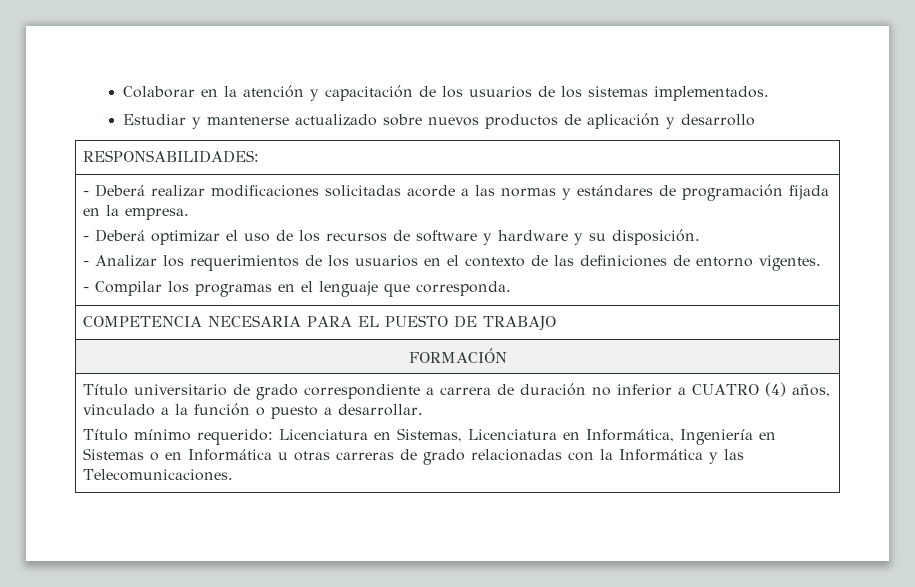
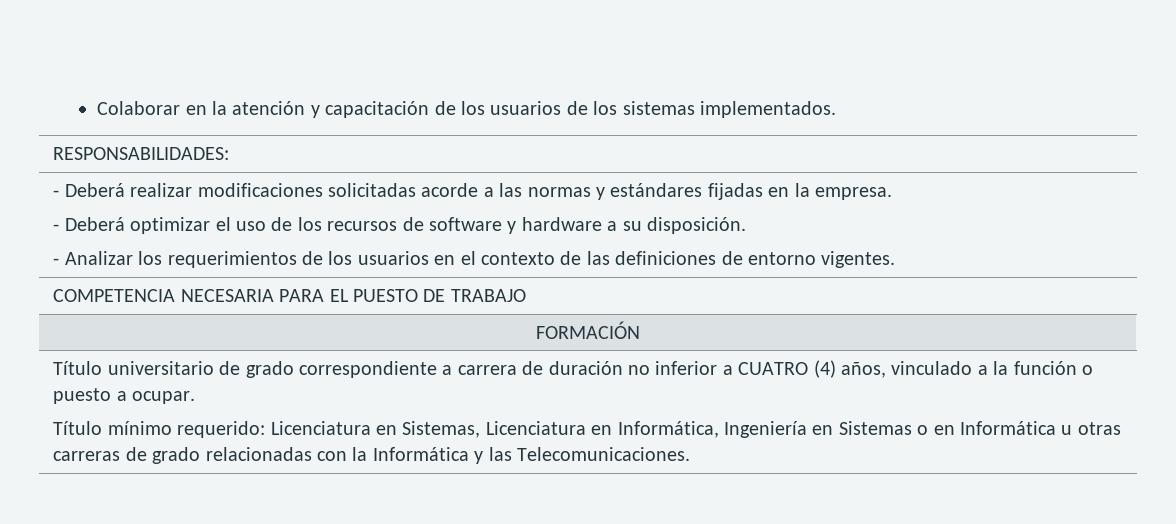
- Estudiar y mantenerse actualizado sobre nuevos productos de aplicación y desarrollo
- - Deberá realizar modificaciones solicitadas acorde a las normas y estándares de programación fijada en la empresa.
+ - Deberá realizar modificaciones solicitadas acorde a las normas y estándares fijadas en la empresa.
- - Deberá optimizar el uso de los recursos de software y hardware y su disposición.
+ - Deberá optimizar el uso de los recursos de software y hardware a su disposición.
- - Compilar los programas en el lenguaje que corresponda.
- Título universitario de grado correspondiente a carrera de duración no inferior a CUATRO (4) años, vinculado a la función o puesto a desarrollar.
+ Título universitario de grado correspondiente a carrera de duración no inferior a CUATRO (4) años, vinculado a la función o puesto a ocupar.

